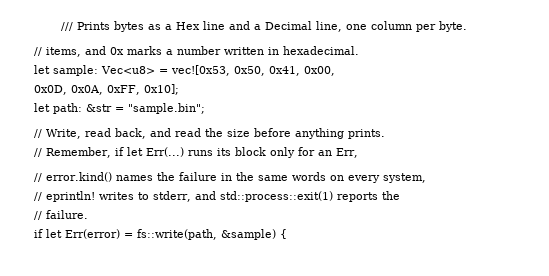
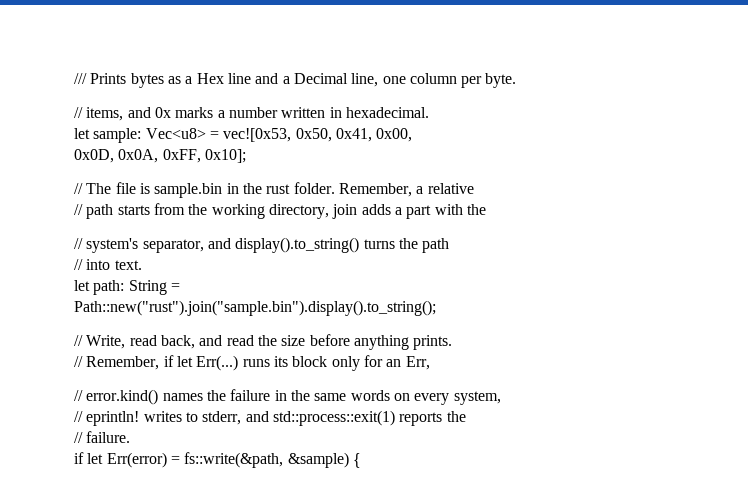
+ // The file is sample.bin in the rust folder. Remember, a relative
+ // path starts from the working directory, join adds a part with the
+ // system's separator, and display().to_string() turns the path
+ // into text.
- let path: &str = "sample.bin";
+ let path: String =
+ Path::new("rust").join("sample.bin").display().to_string();
- if let Err(error) = fs::write(path, &sample) {
+ if let Err(error) = fs::write(&path, &sample) {

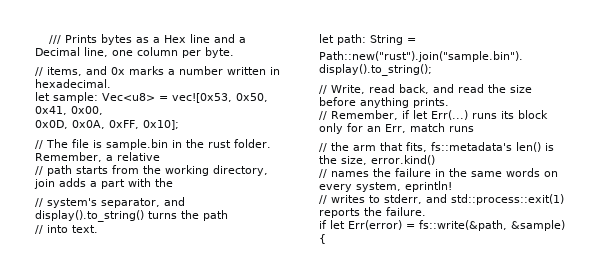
- // Remember, if let Err(...) runs its block only for an Err,
- // error.kind() names the failure in the same words on every system,
- // eprintln! writes to stderr, and std::process::exit(1) reports the
- // failure.
+ // Remember, if let Err(...) runs its block only for an Err, match runs
+ // the arm that fits, fs::metadata's len() is the size, error.kind()
+ // names the failure in the same words on every system, eprintln!
+ // writes to stderr, and std::process::exit(1) reports the failure.

